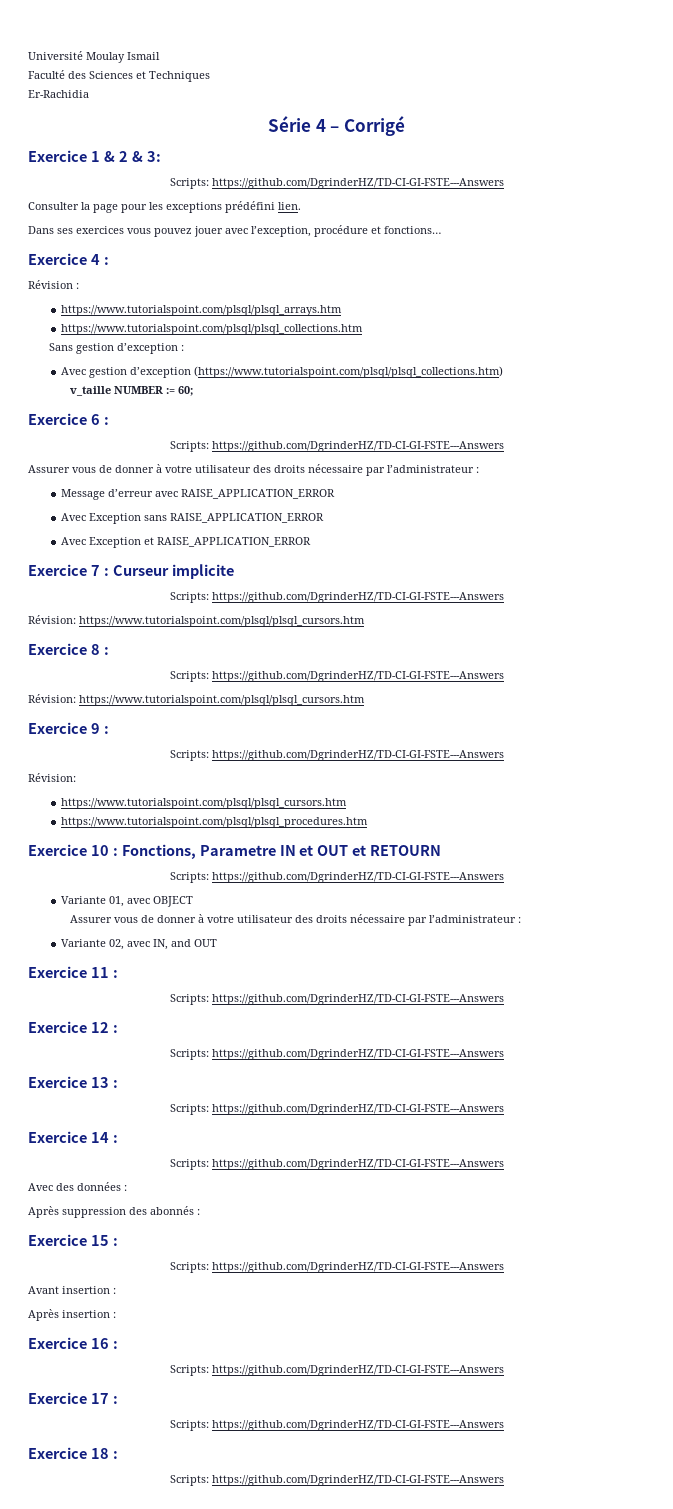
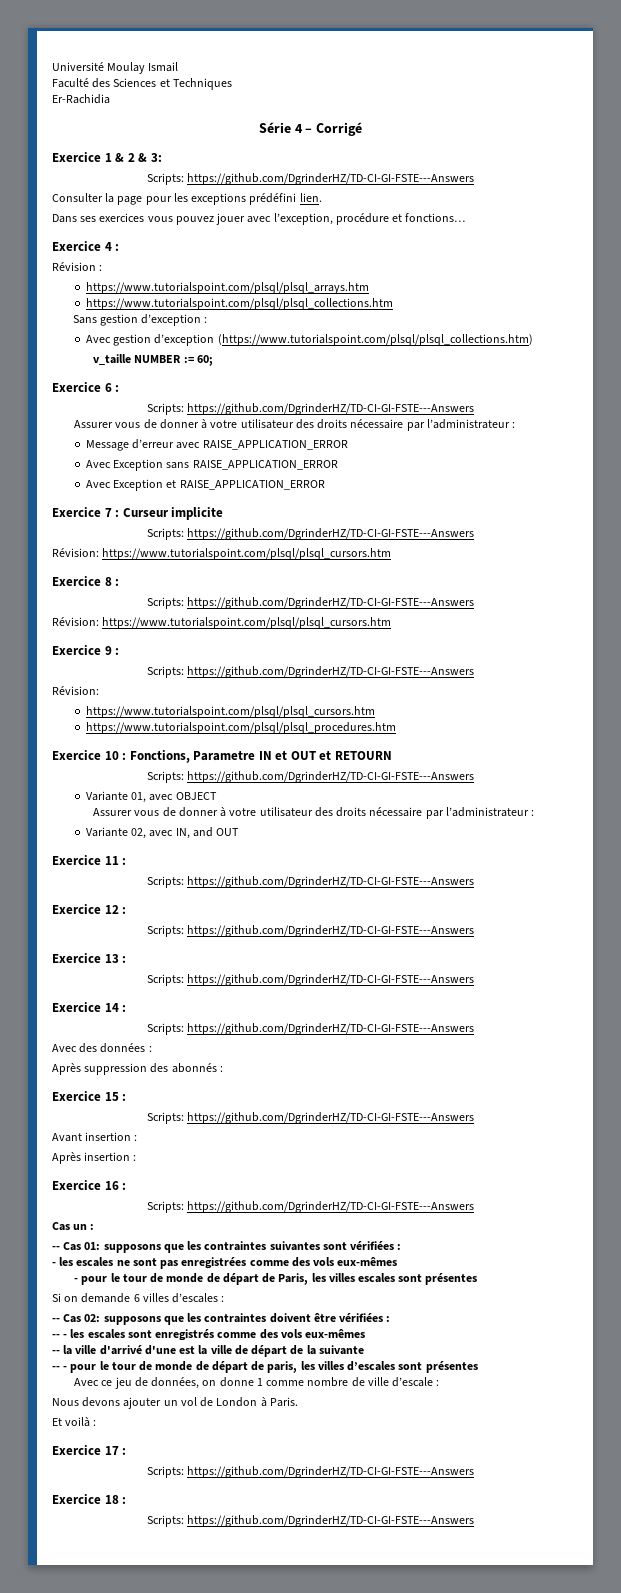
+ Cas un :
+ -- Cas 01: supposons que les contraintes suivantes sont vérifiées :
+ - les escales ne sont pas enregistrées comme des vols eux-mêmes
+ - pour le tour de monde de départ de Paris, les villes escales sont présentes
+ Si on demande 6 villes d’escales :
+ -- Cas 02: supposons que les contraintes doivent être vérifiées :
+ -- - les escales sont enregistrés comme des vols eux-mêmes
+ -- la ville d'arrivé d'une est la ville de départ de la suivante
+ -- - pour le tour de monde de départ de paris, les villes d’escales sont présentes
+ Avec ce jeu de données, on donne 1 comme nombre de ville d’escale :
+ Nous devons ajouter un vol de London à Paris.
+ Et voilà :

